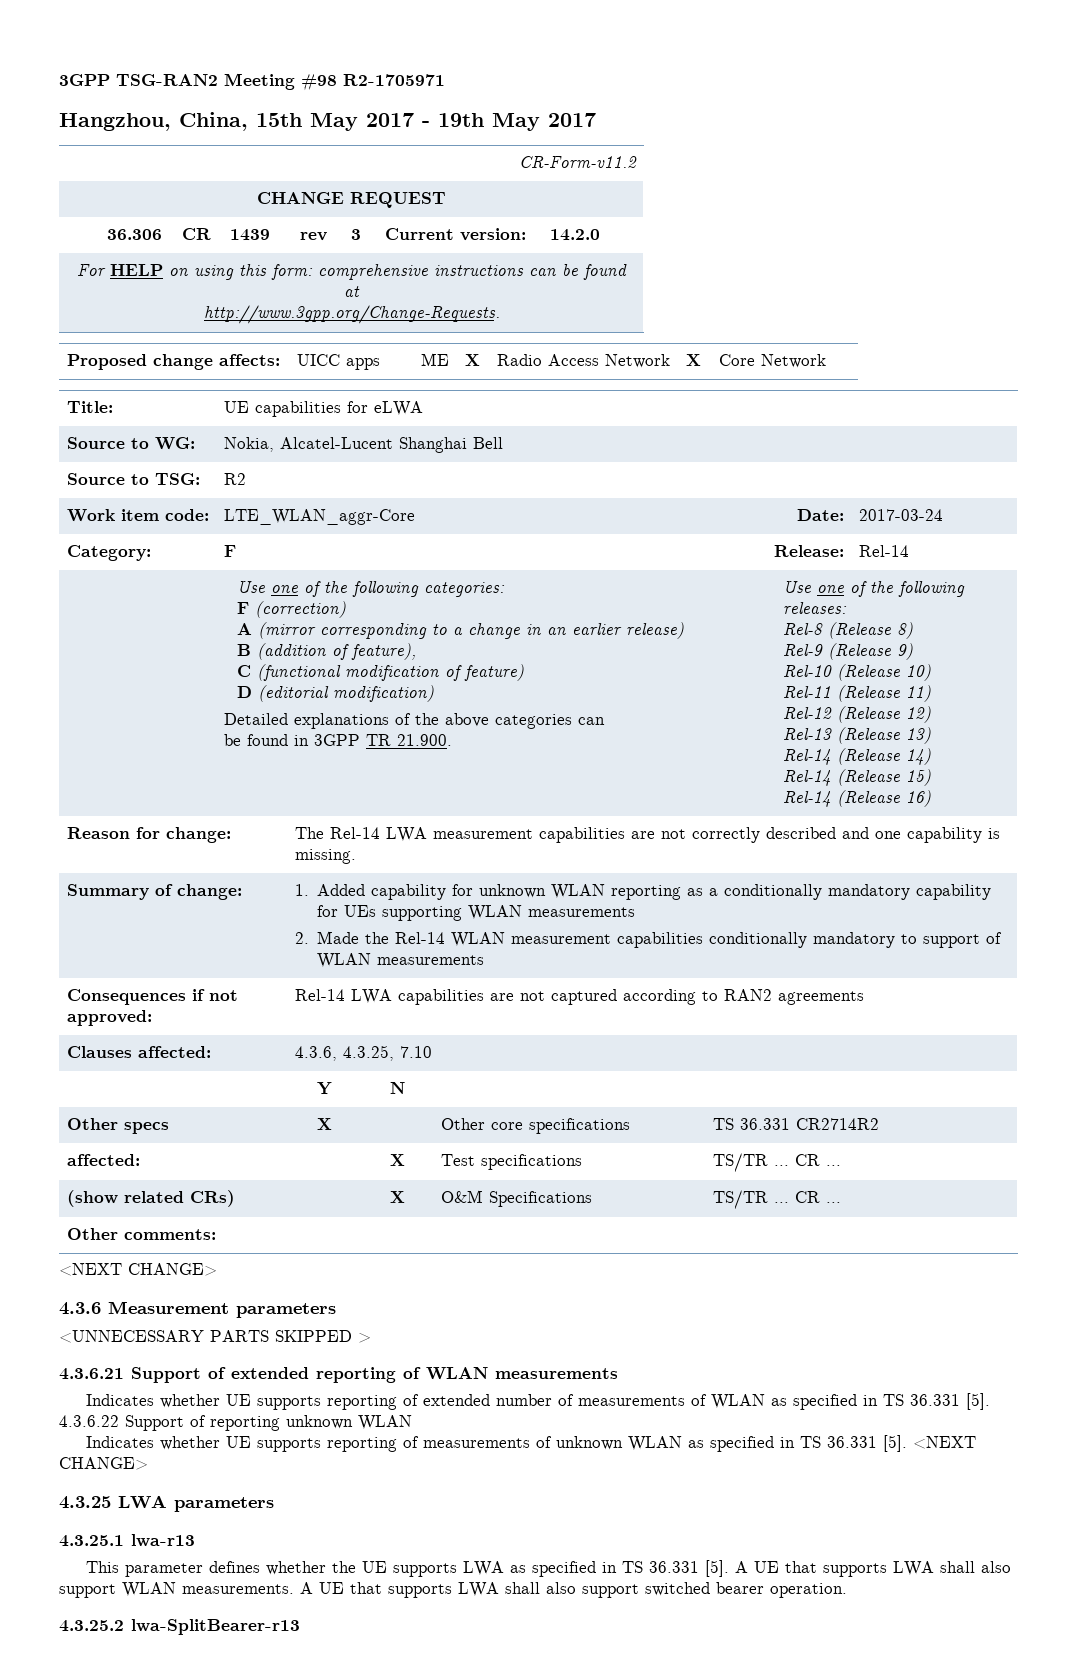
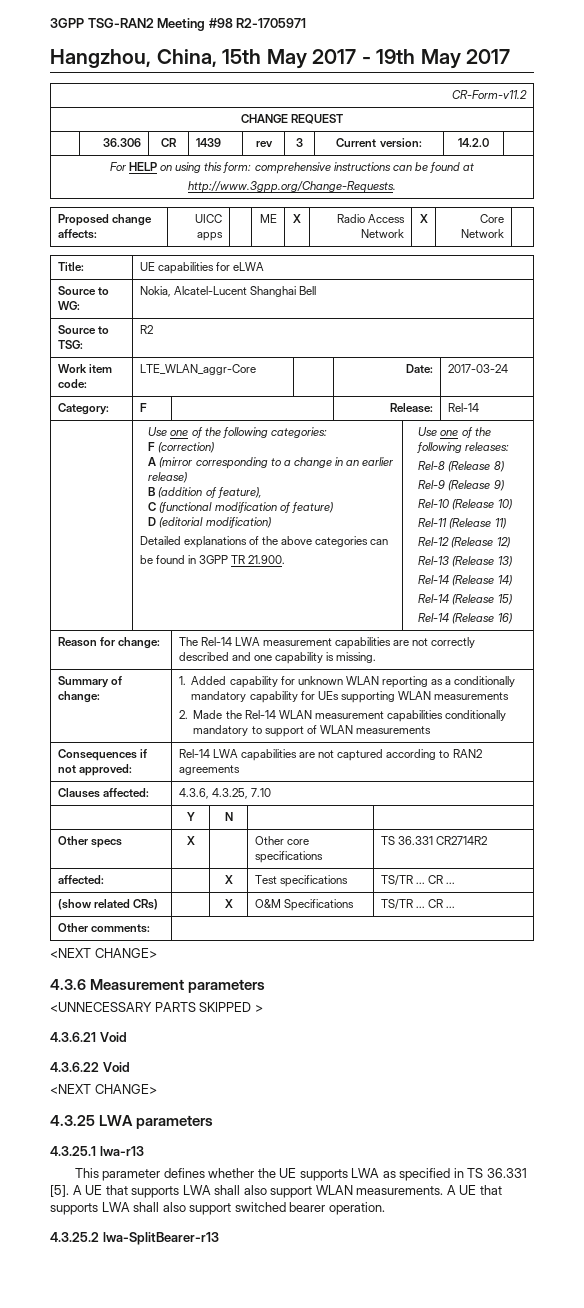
- 4.3.6.21 Support of extended reporting of WLAN measurements
- Indicates whether UE supports reporting of extended number of measurements of WLAN as specified in TS 36.331 [5]. 4.3.6.22 Support of reporting unknown WLAN
- Indicates whether UE supports reporting of measurements of unknown WLAN as specified in TS 36.331 [5]. <NEXT CHANGE>
+ 4.3.6.21 Void
+ 4.3.6.22 Void
+ <NEXT CHANGE>

